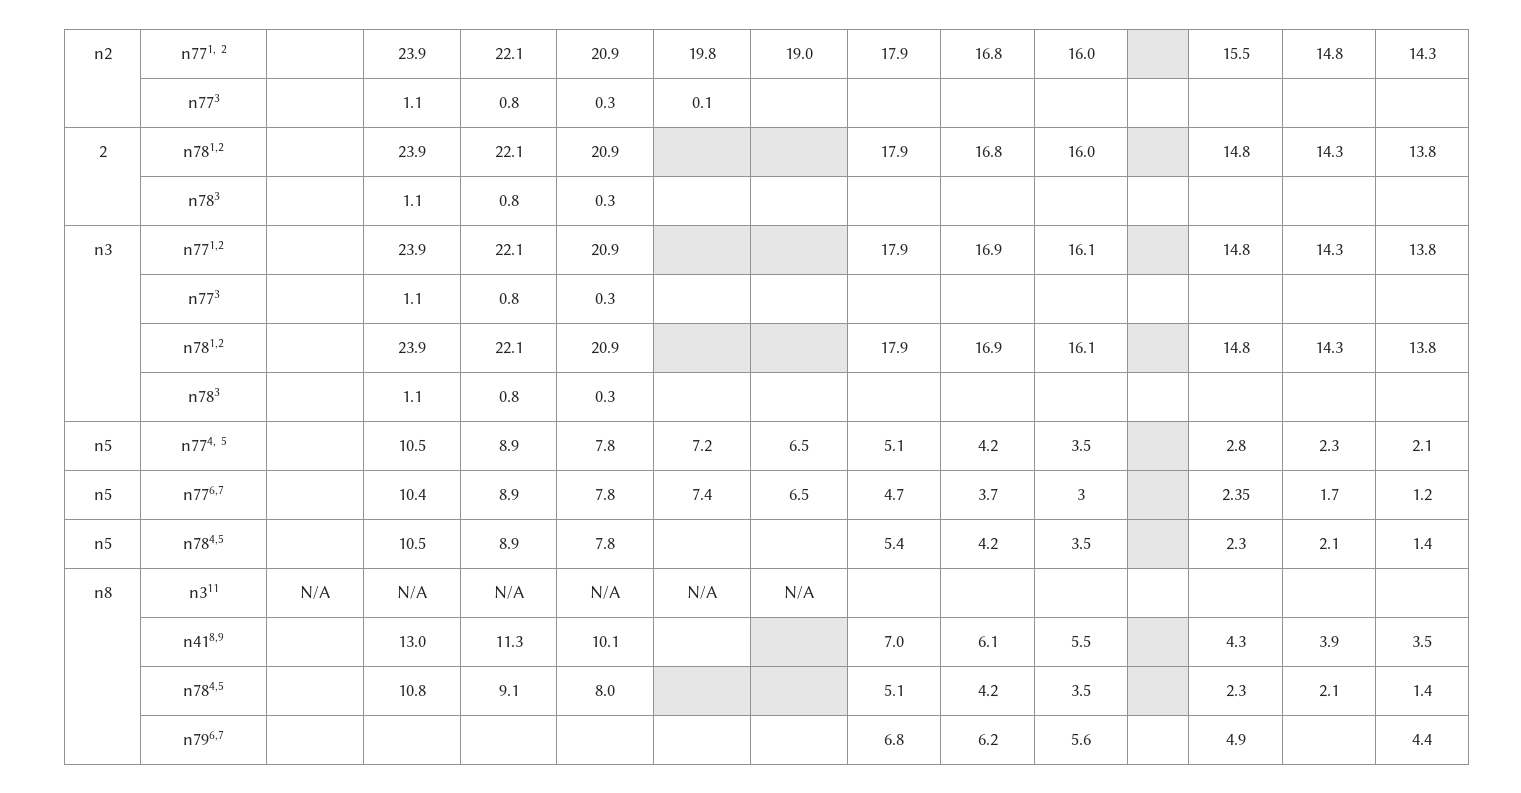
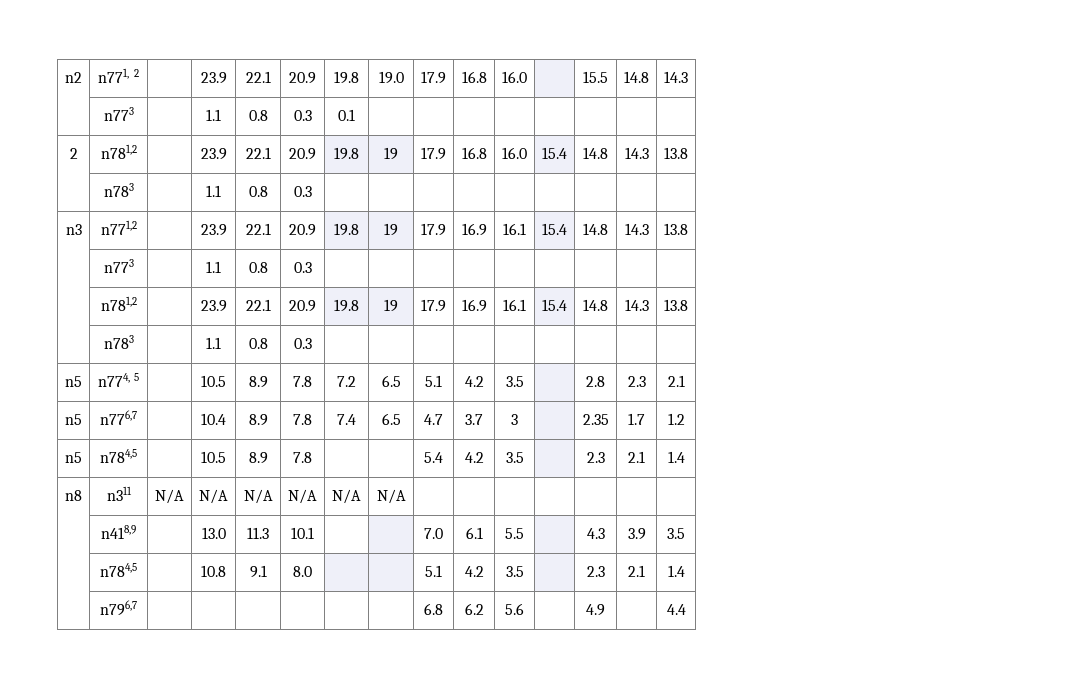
- 2 | n781,2 | | 23.9 | 22.1 | 20.9 | | | 17.9 | 16.8 | 16.0 | | 14.8 | 14.3 | 13.8
+ 2 | n781,2 | | 23.9 | 22.1 | 20.9 | 19.8 | 19 | 17.9 | 16.8 | 16.0 | 15.4 | 14.8 | 14.3 | 13.8
- n3 | n771,2 | | 23.9 | 22.1 | 20.9 | | | 17.9 | 16.9 | 16.1 | | 14.8 | 14.3 | 13.8
+ n3 | n771,2 | | 23.9 | 22.1 | 20.9 | 19.8 | 19 | 17.9 | 16.9 | 16.1 | 15.4 | 14.8 | 14.3 | 13.8
- | n781,2 | | 23.9 | 22.1 | 20.9 | | | 17.9 | 16.9 | 16.1 | | 14.8 | 14.3 | 13.8
+ | n781,2 | | 23.9 | 22.1 | 20.9 | 19.8 | 19 | 17.9 | 16.9 | 16.1 | 15.4 | 14.8 | 14.3 | 13.8

